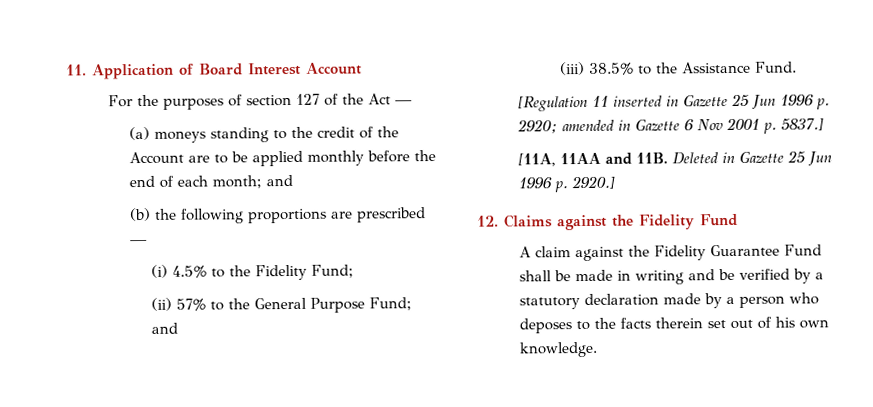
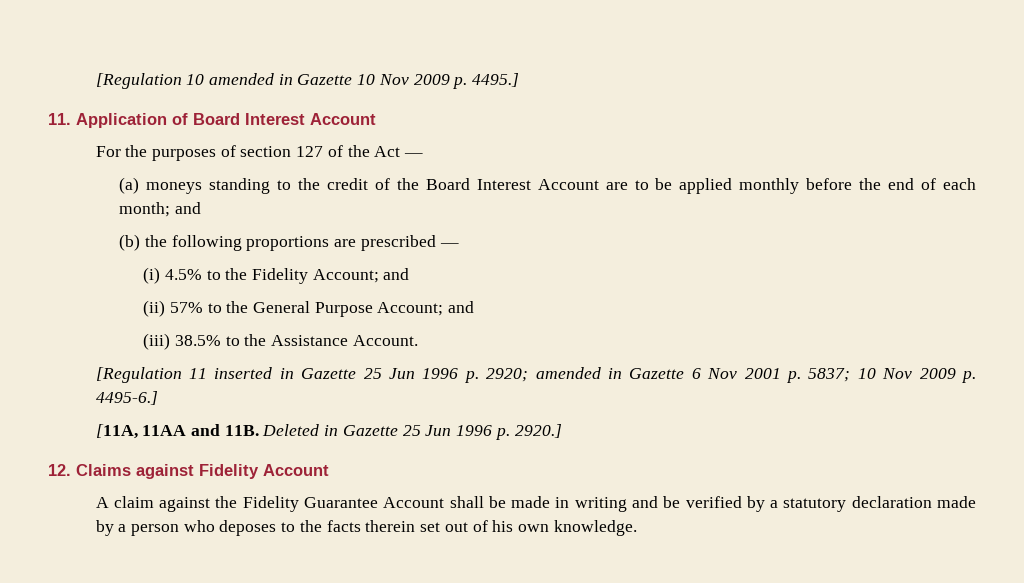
+ [Regulation 10 amended in Gazette 10 Nov 2009 p. 4495.]
- (a) moneys standing to the credit of the Account are to be applied monthly before the end of each month; and
+ (a) moneys standing to the credit of the Board Interest Account are to be applied monthly before the end of each month; and
- (i) 4.5% to the Fidelity Fund;
+ (i) 4.5% to the Fidelity Account; and
- (ii) 57% to the General Purpose Fund; and
+ (ii) 57% to the General Purpose Account; and
- (iii) 38.5% to the Assistance Fund.
+ (iii) 38.5% to the Assistance Account.
- [Regulation 11 inserted in Gazette 25 Jun 1996 p. 2920; amended in Gazette 6 Nov 2001 p. 5837.]
+ [Regulation 11 inserted in Gazette 25 Jun 1996 p. 2920; amended in Gazette 6 Nov 2001 p. 5837; 10 Nov 2009 p. 4495-6.]
- 12. Claims against the Fidelity Fund
+ 12. Claims against Fidelity Account
- A claim against the Fidelity Guarantee Fund shall be made in writing and be verified by a statutory declaration made by a person who deposes to the facts therein set out of his own knowledge.
+ A claim against the Fidelity Guarantee Account shall be made in writing and be verified by a statutory declaration made by a person who deposes to the facts therein set out of his own knowledge.

